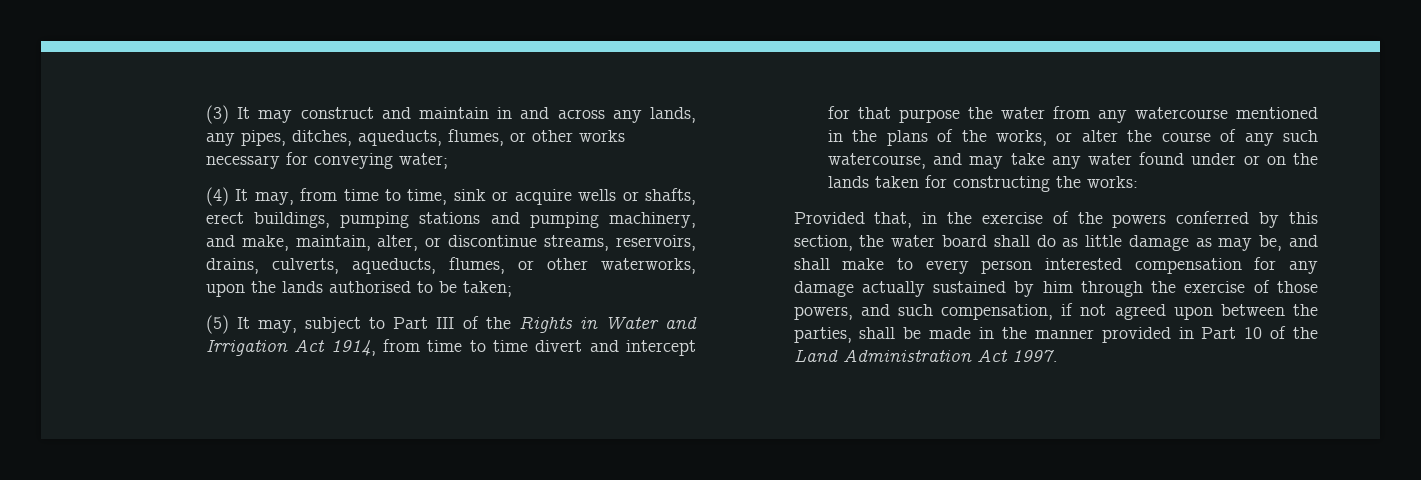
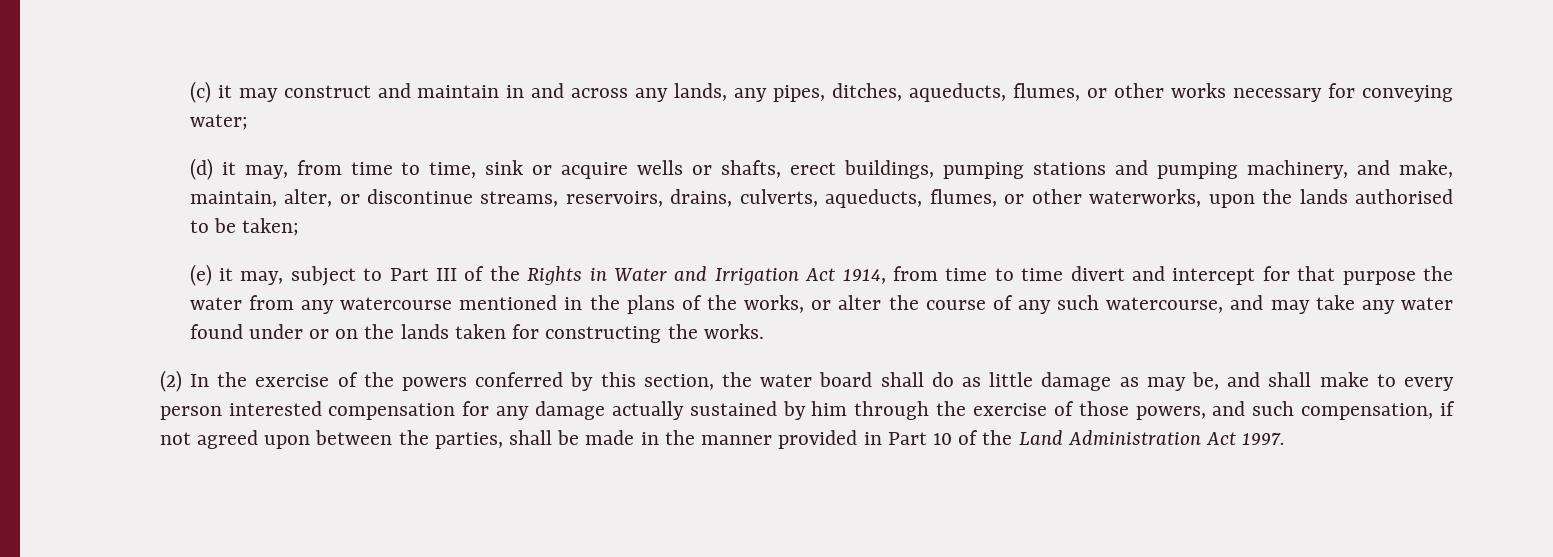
- (3) It may construct and maintain in and across any lands, any pipes, ditches, aqueducts, flumes, or other works necessary for conveying water;
+ (c) it may construct and maintain in and across any lands, any pipes, ditches, aqueducts, flumes, or other works necessary for conveying water;
- (4) It may, from time to time, sink or acquire wells or shafts, erect buildings, pumping stations and pumping machinery, and make, maintain, alter, or discontinue streams, reservoirs, drains, culverts, aqueducts, flumes, or other waterworks, upon the lands authorised to be taken;
+ (d) it may, from time to time, sink or acquire wells or shafts, erect buildings, pumping stations and pumping machinery, and make, maintain, alter, or discontinue streams, reservoirs, drains, culverts, aqueducts, flumes, or other waterworks, upon the lands authorised to be taken;
- (5) It may, subject to Part III of the Rights in Water and Irrigation Act 1914, from time to time divert and intercept for that purpose the water from any watercourse mentioned in the plans of the works, or alter the course of any such watercourse, and may take any water found under or on the lands taken for constructing the works:
- Provided that, in the exercise of the powers conferred by this section, the water board shall do as little damage as may be, and shall make to every person interested compensation for any damage actually sustained by him through the exercise of those powers, and such compensation, if not agreed upon between the parties, shall be made in the manner provided in Part 10 of the Land Administration Act 1997.
+ (e) it may, subject to Part III of the Rights in Water and Irrigation Act 1914, from time to time divert and intercept for that purpose the water from any watercourse mentioned in the plans of the works, or alter the course of any such watercourse, and may take any water found under or on the lands taken for constructing the works.
+ (2) In the exercise of the powers conferred by this section, the water board shall do as little damage as may be, and shall make to every person interested compensation for any damage actually sustained by him through the exercise of those powers, and such compensation, if not agreed upon between the parties, shall be made in the manner provided in Part 10 of the Land Administration Act 1997.

